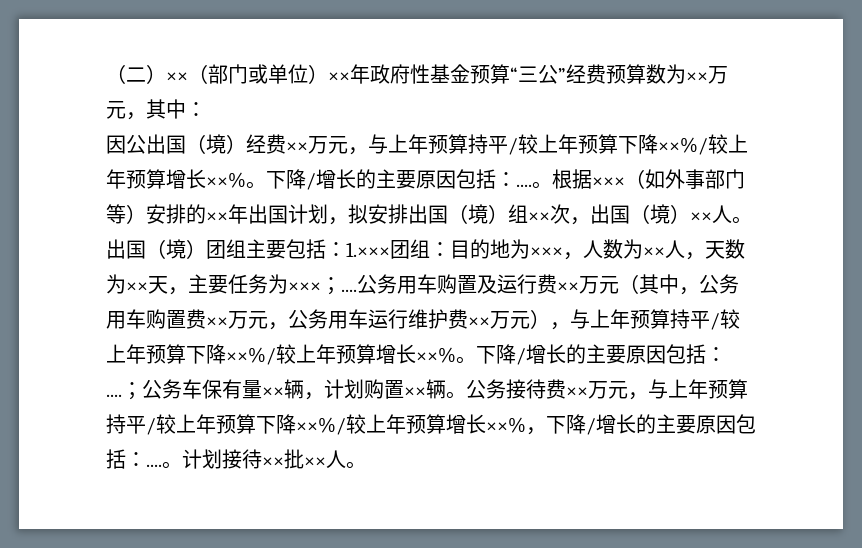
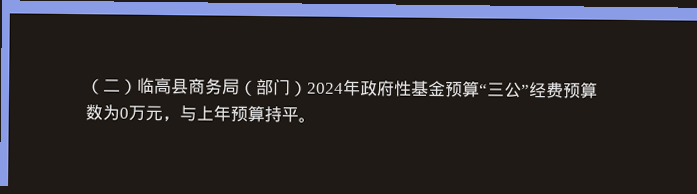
- （二）××（部门或单位）××年政府性基金预算“三公”经费预算数为××万元，其中：
- 因公出国（境）经费××万元，与上年预算持平/较上年预算下降××%/较上年预算增长××%。下降/增长的主要原因包括：....。根据×××（如外事部门等）安排的××年出国计划，拟安排出国（境）组××次，出国（境）××人。出国（境）团组主要包括：1.×××团组：目的地为×××，人数为××人，天数为××天，主要任务为×××；....公务用车购置及运行费××万元（其中，公务用车购置费××万元，公务用车运行维护费××万元），与上年预算持平/较上年预算下降××%/较上年预算增长××%。下降/增长的主要原因包括：....；公务车保有量××辆，计划购置××辆。公务接待费××万元，与上年预算持平/较上年预算下降××%/较上年预算增长××%，下降/增长的主要原因包括：....。计划接待××批××人。
+ （二）临高县商务局（部门）2024年政府性基金预算“三公”经费预算数为0万元，与上年预算持平。

